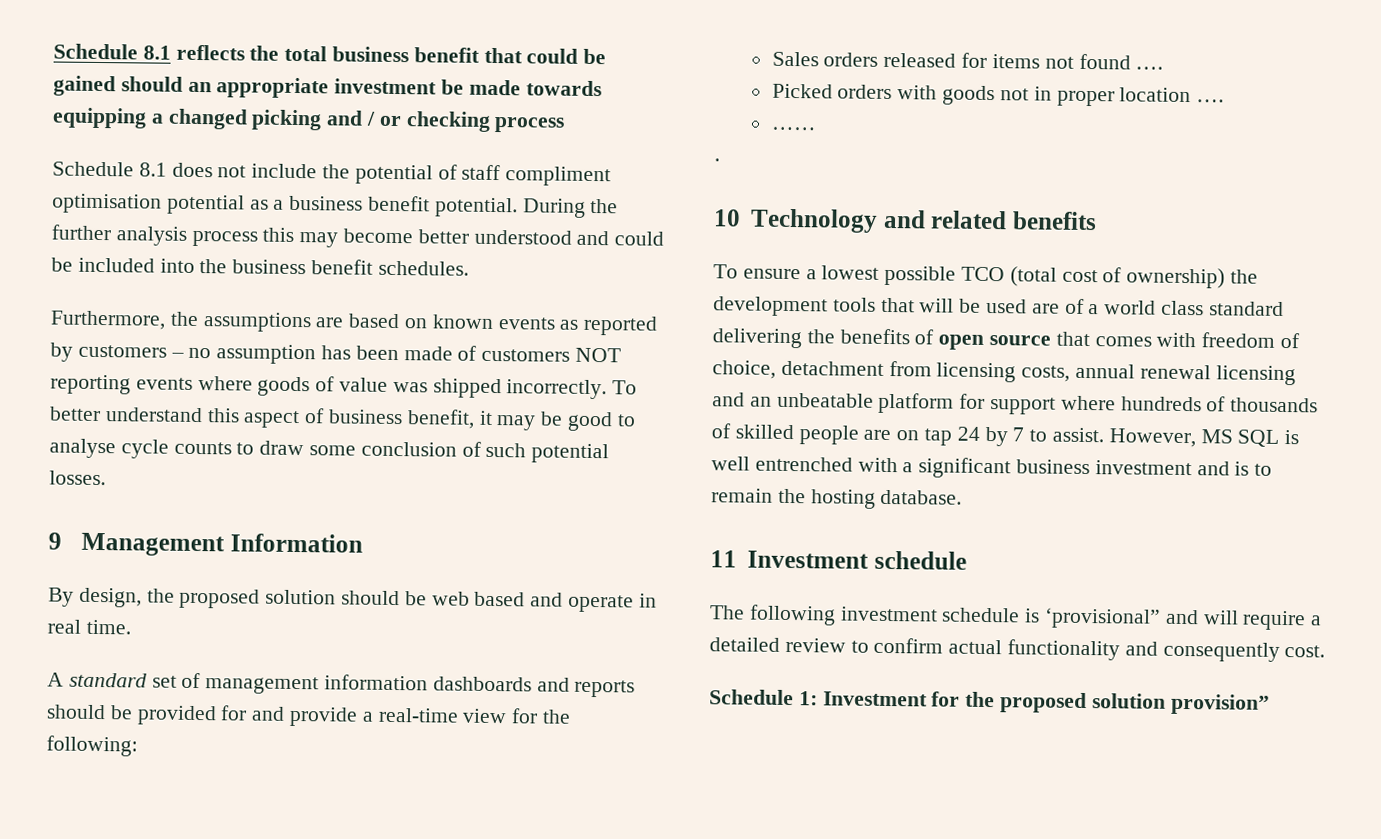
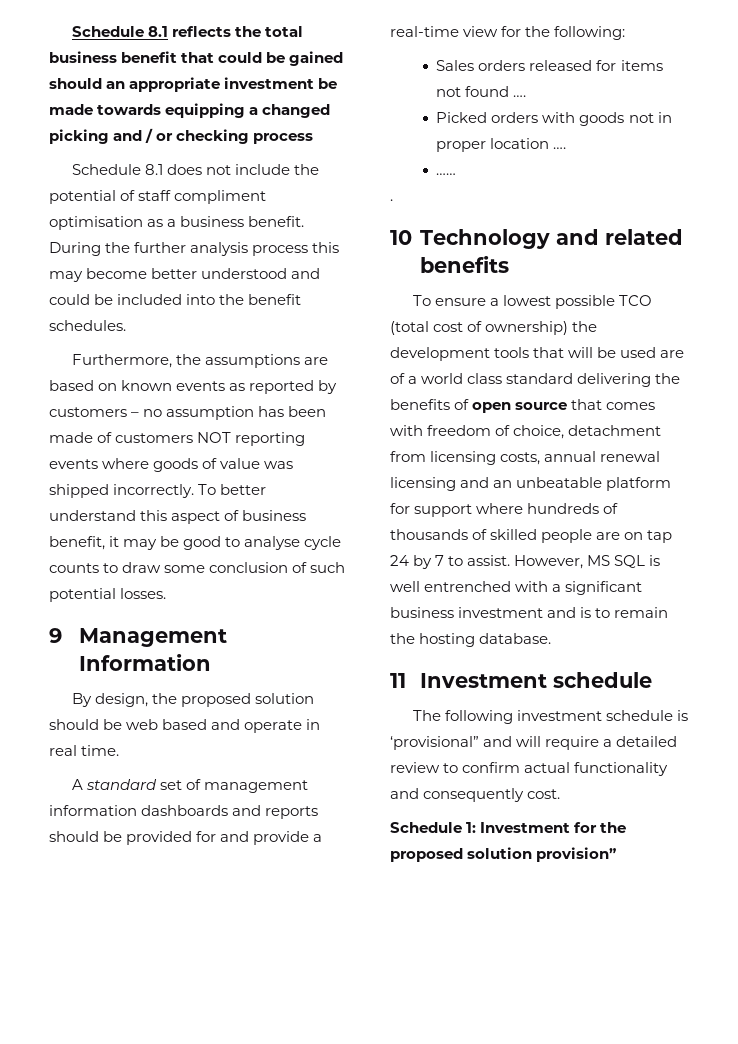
- Schedule 8.1 does not include the potential of staff compliment optimisation potential as a business benefit potential.
+ Schedule 8.1 does not include the potential of staff compliment optimisation as a business benefit.
- During the further analysis process this may become better understood and could be included into the business benefit schedules.
+ During the further analysis process this may become better understood and could be included into the benefit schedules.

